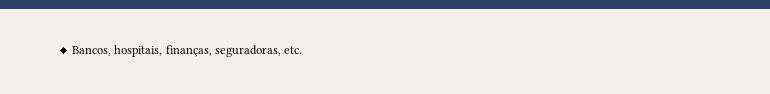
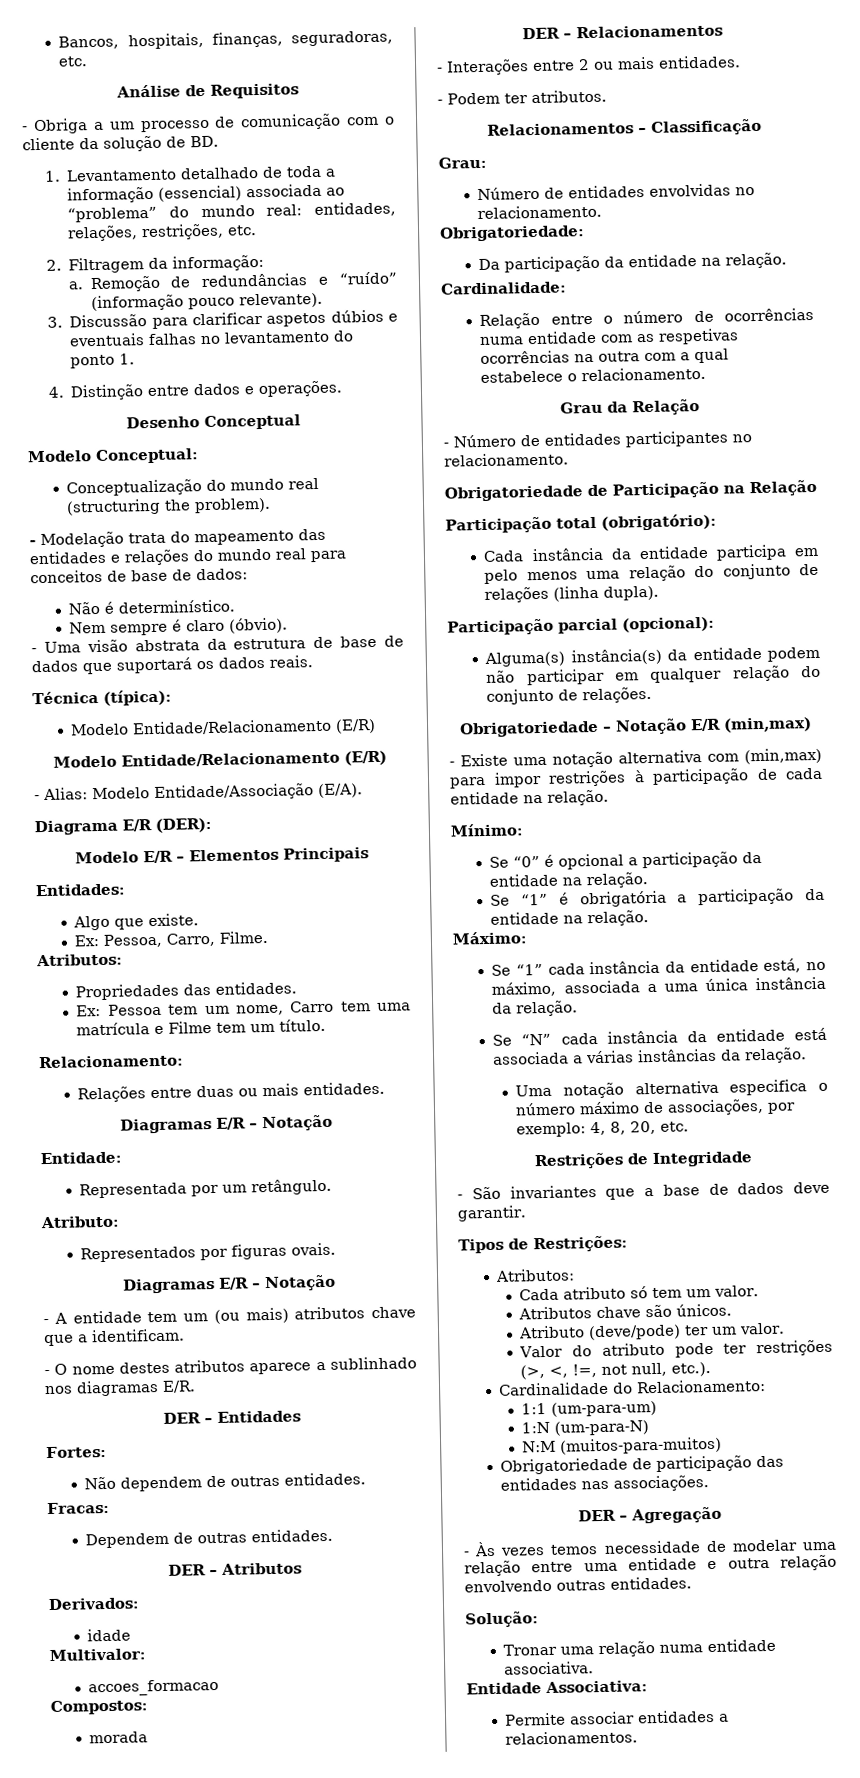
+ Análise de Requisitos
+ - Obriga a um processo de comunicação com o cliente da solução de BD.
+ 1. Levantamento detalhado de toda a informação (essencial) associada ao “problema” do mundo real: entidades, relações, restrições, etc.
+ 2. Filtragem da informação:
+ a. Remoção de redundâncias e “ruído” (informação pouco relevante).
+ 3. Discussão para clarificar aspetos dúbios e eventuais falhas no levantamento do ponto 1.
+ 4. Distinção entre dados e operações.
+ Desenho Conceptual
+ Modelo Conceptual:
+ Conceptualização do mundo real (structuring the problem).
+ - Modelação trata do mapeamento das entidades e relações do mundo real para conceitos de base de dados:
+ Não é determinístico.
+ Nem sempre é claro (óbvio).
+ - Uma visão abstrata da estrutura de base de dados que suportará os dados reais.
+ Técnica (típica):
+ Modelo Entidade/Relacionamento (E/R)
+ Modelo Entidade/Relacionamento (E/R)
+ - Alias: Modelo Entidade/Associação (E/A).
+ Diagrama E/R (DER):
+ Modelo E/R – Elementos Principais
+ Entidades:
+ Algo que existe.
+ Ex: Pessoa, Carro, Filme.
+ Atributos:
+ Propriedades das entidades.
+ Ex: Pessoa tem um nome, Carro tem uma matrícula e Filme tem um título.
+ Relacionamento:
+ Relações entre duas ou mais entidades.
+ Diagramas E/R – Notação
+ Entidade:
+ Representada por um retângulo.
+ Atributo:
+ Representados por figuras ovais.
+ Diagramas E/R – Notação
+ - A entidade tem um (ou mais) atributos chave que a identificam.
+ - O nome destes atributos aparece a sublinhado nos diagramas E/R.
+ DER – Entidades
+ Fortes:
+ Não dependem de outras entidades.
+ Fracas:
+ Dependem de outras entidades.
+ DER – Atributos
+ Derivados:
+ idade
+ Multivalor:
+ accoes_formacao
+ Compostos:
+ morada
+ DER – Relacionamentos
+ - Interações entre 2 ou mais entidades.
+ - Podem ter atributos.
+ Relacionamentos – Classificação
+ Grau:
+ Número de entidades envolvidas no relacionamento.
+ Obrigatoriedade:
+ Da participação da entidade na relação.
+ Cardinalidade:
+ Relação entre o número de ocorrências numa entidade com as respetivas ocorrências na outra com a qual estabelece o relacionamento.
+ Grau da Relação
+ - Número de entidades participantes no relacionamento.
+ Obrigatoriedade de Participação na Relação
+ Participação total (obrigatório):
+ Cada instância da entidade participa em pelo menos uma relação do conjunto de relações (linha dupla).
+ Participação parcial (opcional):
+ Alguma(s) instância(s) da entidade podem não participar em qualquer relação do conjunto de relações.
+ Obrigatoriedade – Notação E/R (min,max)
+ - Existe uma notação alternativa com (min,max) para impor restrições à participação de cada entidade na relação.
+ Mínimo:
+ Se “0” é opcional a participação da entidade na relação.
+ Se “1” é obrigatória a participação da entidade na relação.
+ Máximo:
+ Se “1” cada instância da entidade está, no máximo, associada a uma única instância da relação.
+ Se “N” cada instância da entidade está associada a várias instâncias da relação.
+ Uma notação alternativa especifica o número máximo de associações, por exemplo: 4, 8, 20, etc.
+ Restrições de Integridade
+ - São invariantes que a base de dados deve garantir.
+ Tipos de Restrições:
+ Atributos:
+ Cada atributo só tem um valor.
+ Atributos chave são únicos.
+ Atributo (deve/pode) ter um valor.
+ Valor do atributo pode ter restrições (>, <, !=, not null, etc.).
+ Cardinalidade do Relacionamento:
+ 1:1 (um-para-um)
+ 1:N (um-para-N)
+ N:M (muitos-para-muitos)
+ Obrigatoriedade de participação das entidades nas associações.
+ DER – Agregação
+ - Às vezes temos necessidade de modelar uma relação entre uma entidade e outra relação envolvendo outras entidades.
+ Solução:
+ Tronar uma relação numa entidade associativa.
+ Entidade Associativa:
+ Permite associar entidades a relacionamentos.

